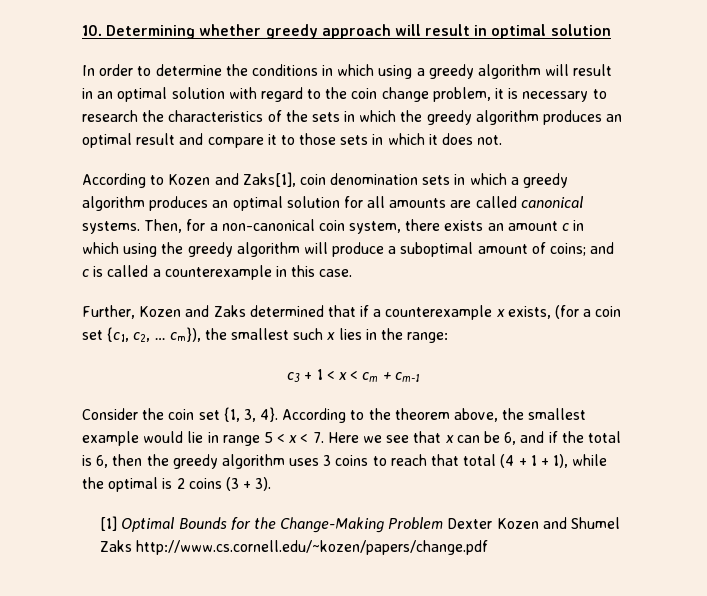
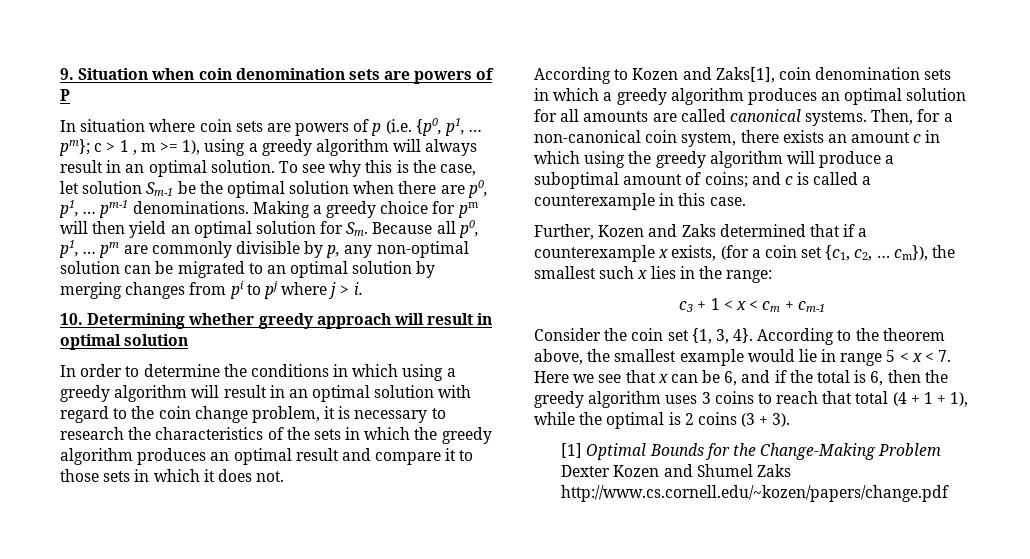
+ 9. Situation when coin denomination sets are powers of P
+ In situation where coin sets are powers of p (i.e. {p0, p1, … pm}; c > 1 , m >= 1), using a greedy algorithm will always result in an optimal solution. To see why this is the case, let solution Sm-1 be the optimal solution when there are p0, p1, … pm-1 denominations. Making a greedy choice for pm will then yield an optimal solution for Sm. Because all p0, p1, … pm are commonly divisible by p, any non-optimal solution can be migrated to an optimal solution by merging changes from pi to pj where j > i.

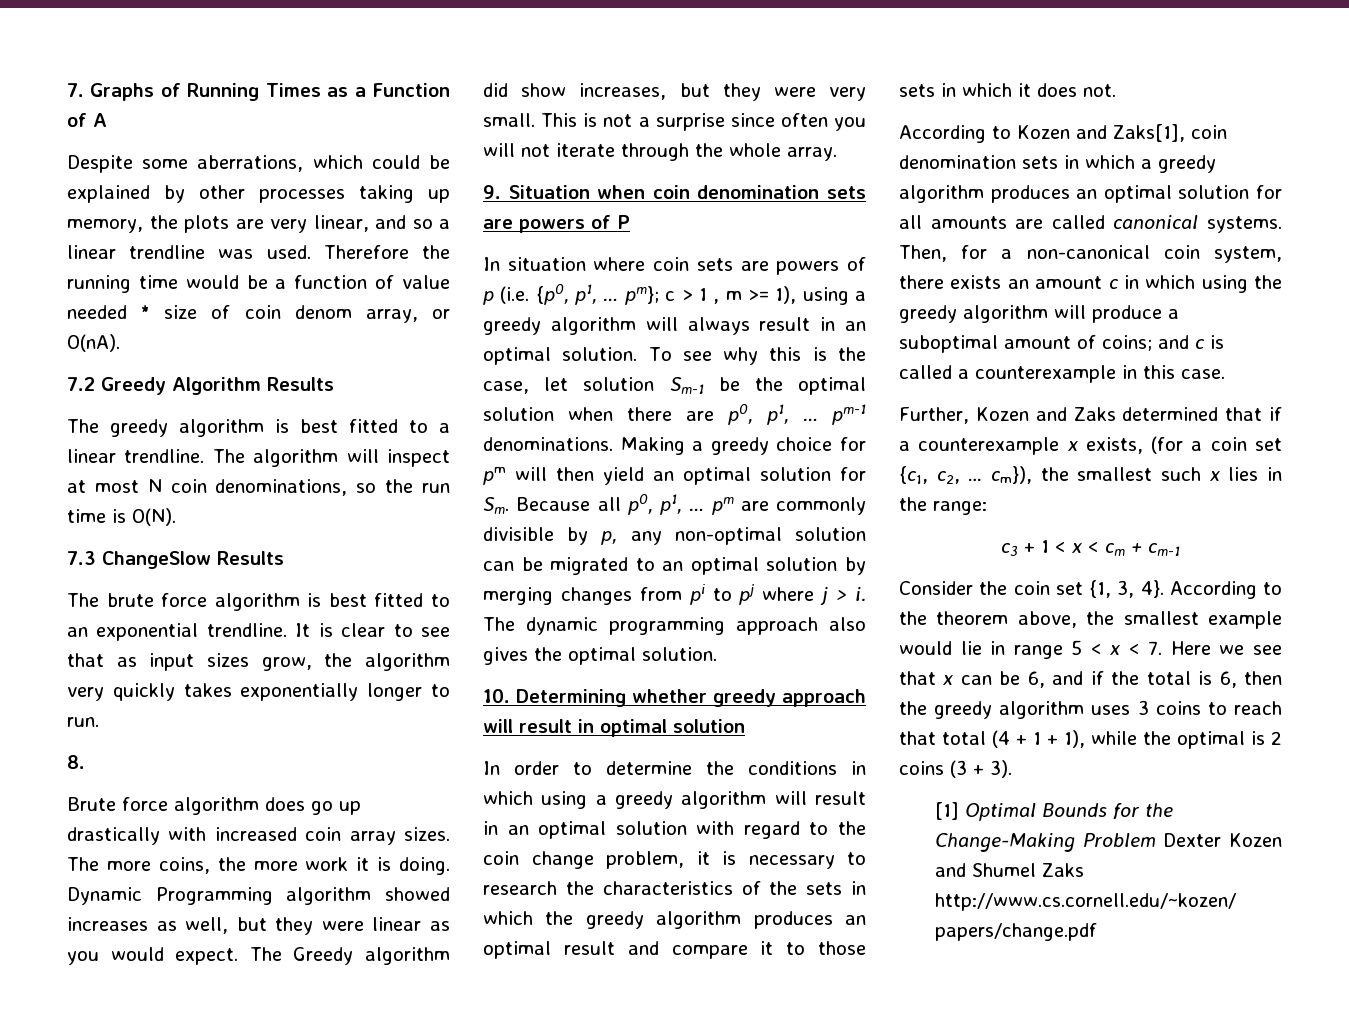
+ 7. Graphs of Running Times as a Function of A
+ Despite some aberrations, which could be explained by other processes taking up memory, the plots are very linear, and so a linear trendline was used. Therefore the running time would be a function of value needed * size of coin denom array, or O(nA).
+ 7.2 Greedy Algorithm Results
+ The greedy algorithm is best fitted to a linear trendline. The algorithm will inspect at most N coin denominations, so the run time is O(N).
+ 7.3 ChangeSlow Results
+ The brute force algorithm is best fitted to an exponential trendline. It is clear to see that as input sizes grow, the algorithm very quickly takes exponentially longer to run.
+ 8.
+ Brute force algorithm does go up drastically with increased coin array sizes. The more coins, the more work it is doing. Dynamic Programming algorithm showed increases as well, but they were linear as you would expect. The Greedy algorithm did show increases, but they were very small. This is not a surprise since often you will not iterate through the whole array.
+ The dynamic programming approach also gives the optimal solution.

